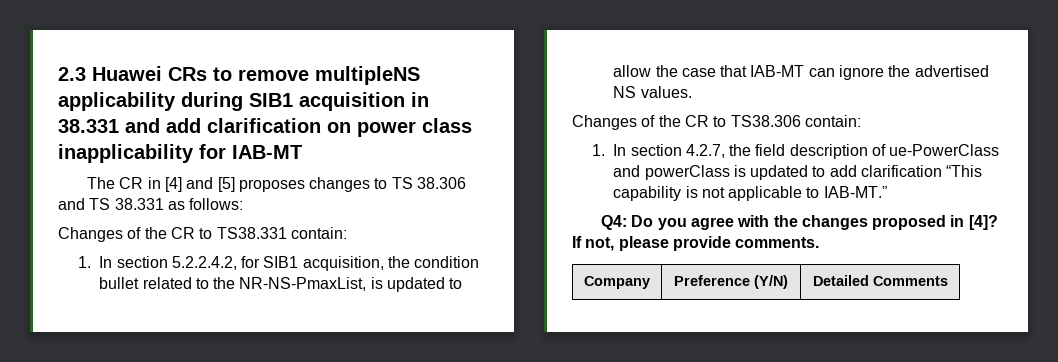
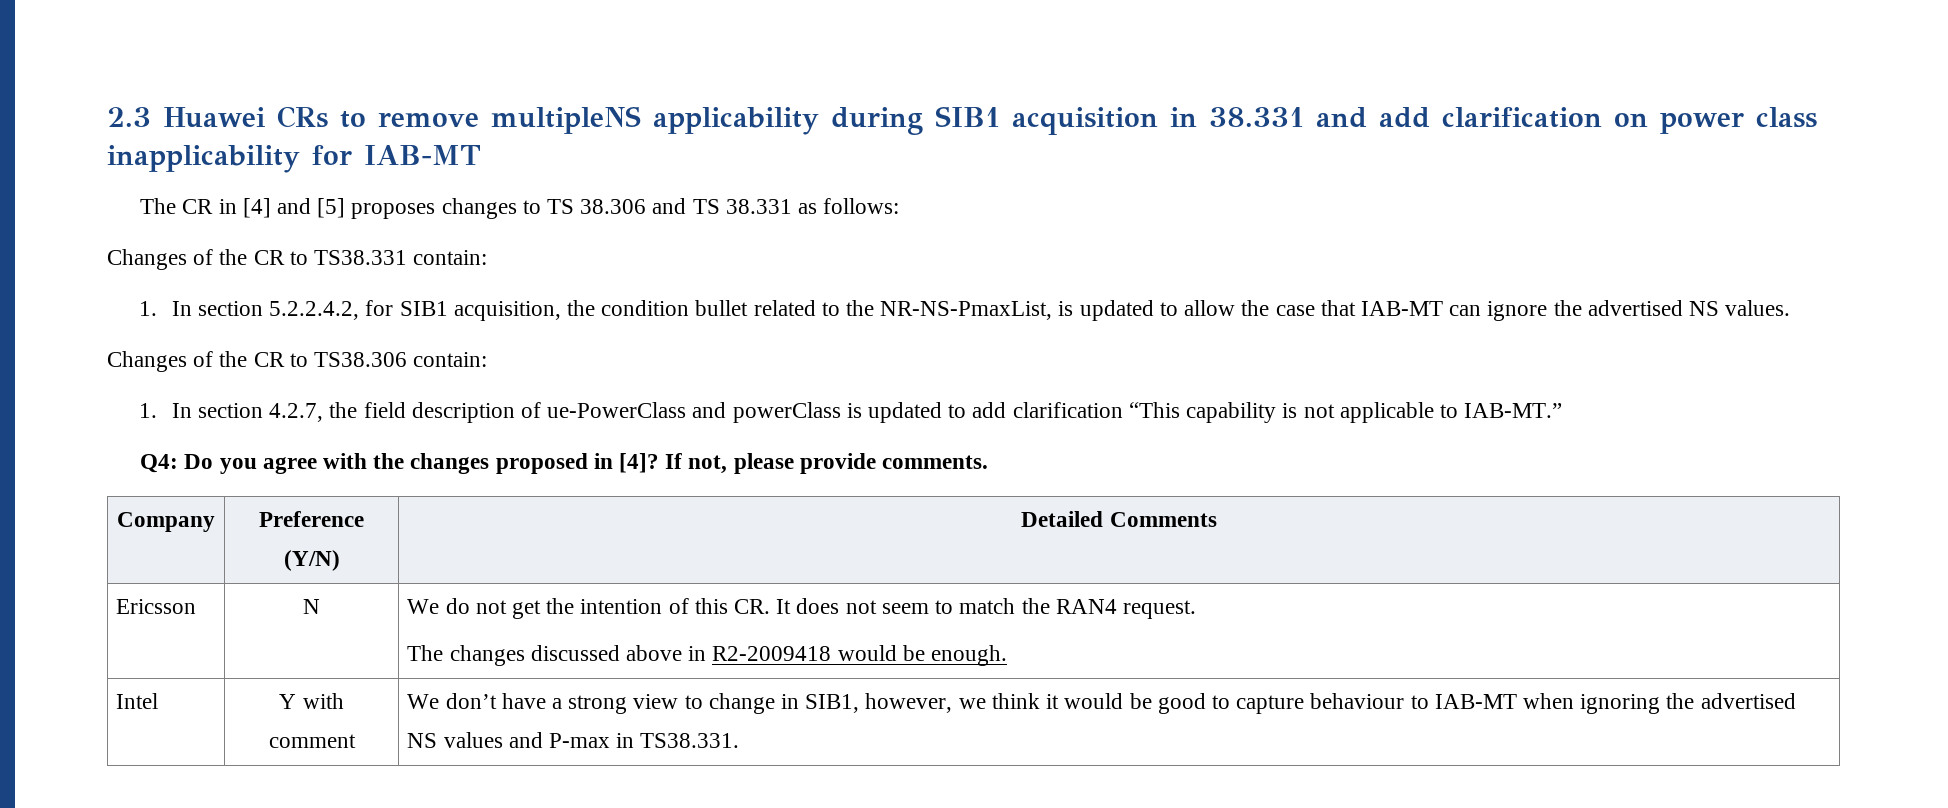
+ Ericsson | N | We do not get the intention of this CR. It does not seem to match the RAN4 request.
+ The changes discussed above in R2-2009418 would be enough.
+ Intel | Y with comment | We don’t have a strong view to change in SIB1, however, we think it would be good to capture behaviour to IAB-MT when ignoring the advertised NS values and P-max in TS38.331.

